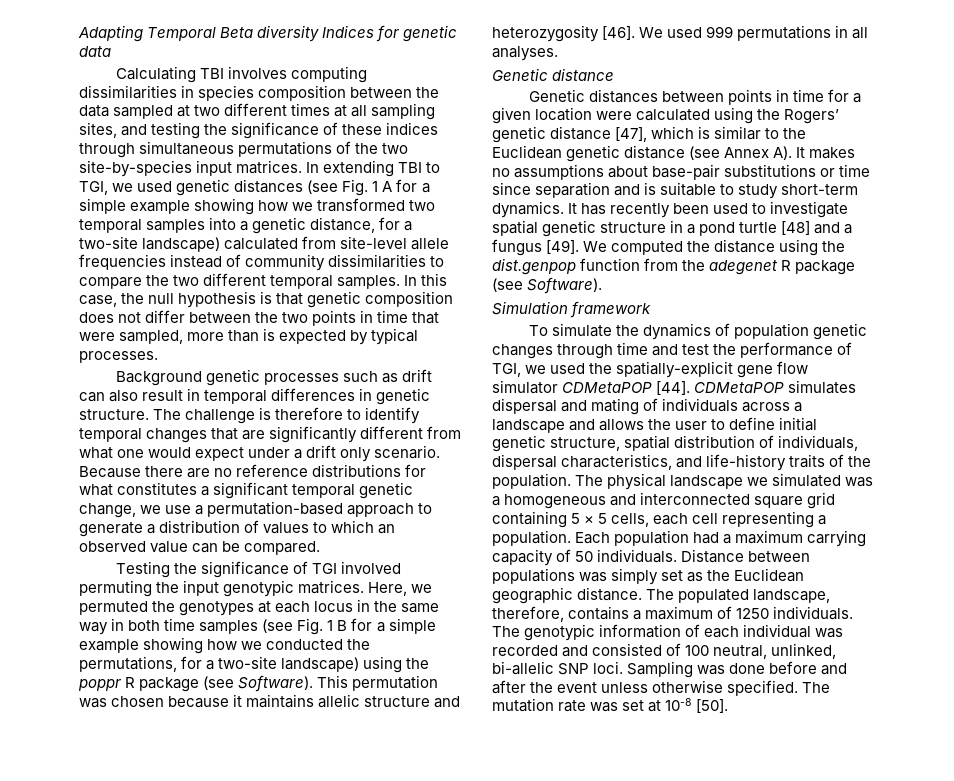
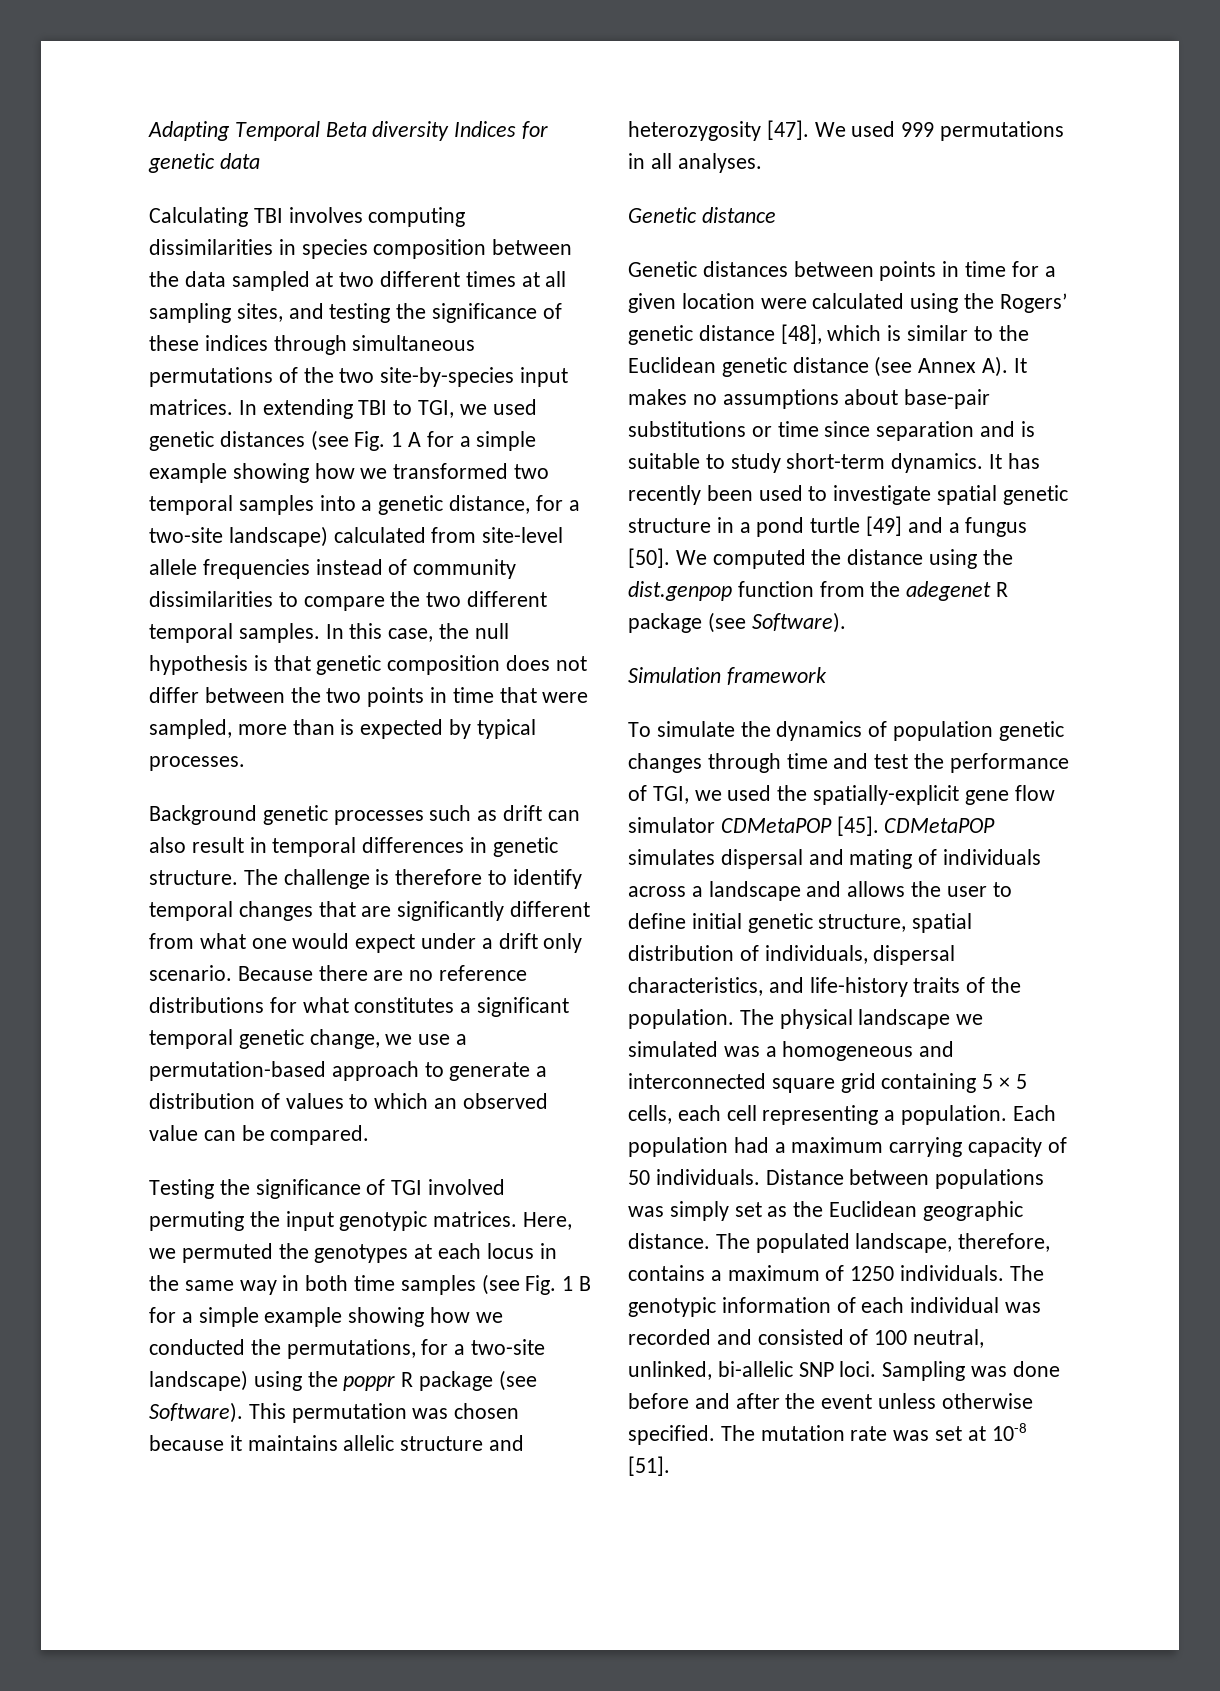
- This permutation was chosen because it maintains allelic structure and heterozygosity [46].
+ This permutation was chosen because it maintains allelic structure and heterozygosity [47].
- Genetic distances between points in time for a given location were calculated using the Rogers’ genetic distance [47], which is similar to the Euclidean genetic distance (see Annex A). It makes no assumptions about base-pair substitutions or time since separation and is suitable to study short-term dynamics.
+ Genetic distances between points in time for a given location were calculated using the Rogers’ genetic distance [48], which is similar to the Euclidean genetic distance (see Annex A). It makes no assumptions about base-pair substitutions or time since separation and is suitable to study short-term dynamics.
- It has recently been used to investigate spatial genetic structure in a pond turtle [48] and a fungus [49].
+ It has recently been used to investigate spatial genetic structure in a pond turtle [49] and a fungus [50].
- To simulate the dynamics of population genetic changes through time and test the performance of TGI, we used the spatially-explicit gene flow simulator CDMetaPOP [44].
+ To simulate the dynamics of population genetic changes through time and test the performance of TGI, we used the spatially-explicit gene flow simulator CDMetaPOP [45].
- The mutation rate was set at 10-8 [50].
+ The mutation rate was set at 10-8 [51].

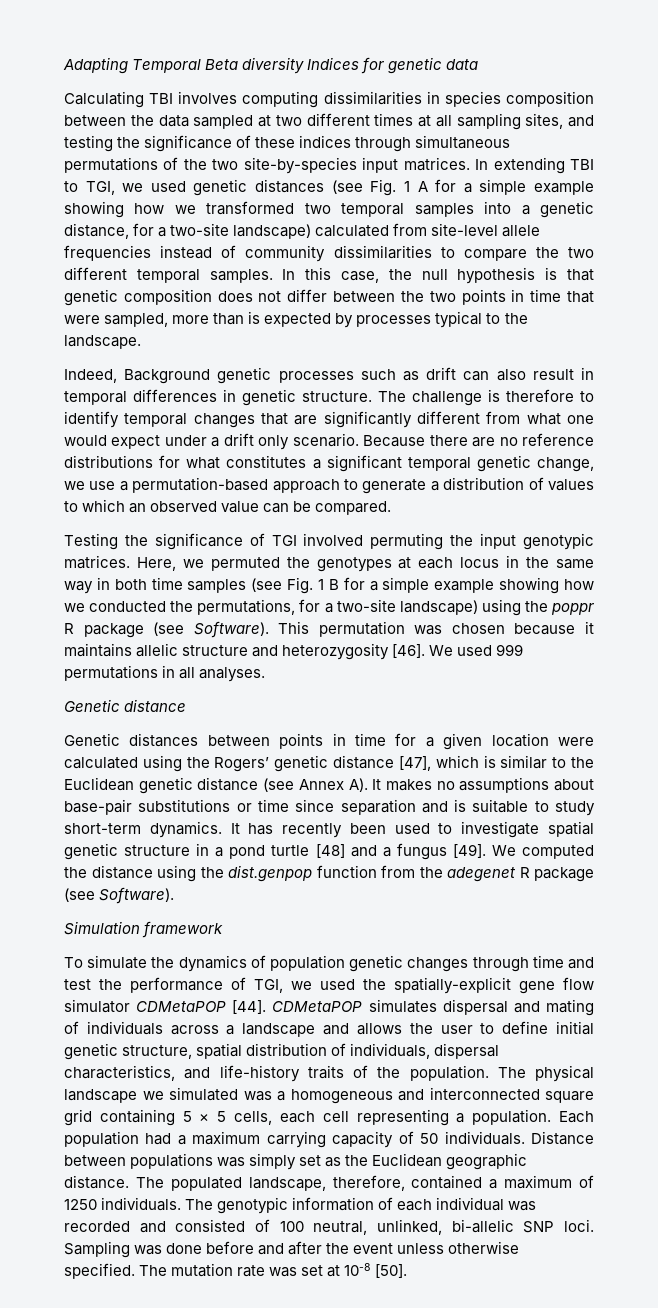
- In this case, the null hypothesis is that genetic composition does not differ between the two points in time that were sampled, more than is expected by typical processes.
- Background genetic processes such as drift can also result in temporal differences in genetic structure.
+ In this case, the null hypothesis is that genetic composition does not differ between the two points in time that were sampled, more than is expected by processes typical to the landscape.
+ Indeed, Background genetic processes such as drift can also result in temporal differences in genetic structure.
- This permutation was chosen because it maintains allelic structure and heterozygosity [47].
+ This permutation was chosen because it maintains allelic structure and heterozygosity [46].
- Genetic distances between points in time for a given location were calculated using the Rogers’ genetic distance [48], which is similar to the Euclidean genetic distance (see Annex A). It makes no assumptions about base-pair substitutions or time since separation and is suitable to study short-term dynamics.
+ Genetic distances between points in time for a given location were calculated using the Rogers’ genetic distance [47], which is similar to the Euclidean genetic distance (see Annex A). It makes no assumptions about base-pair substitutions or time since separation and is suitable to study short-term dynamics.
- It has recently been used to investigate spatial genetic structure in a pond turtle [49] and a fungus [50].
+ It has recently been used to investigate spatial genetic structure in a pond turtle [48] and a fungus [49].
- To simulate the dynamics of population genetic changes through time and test the performance of TGI, we used the spatially-explicit gene flow simulator CDMetaPOP [45].
+ To simulate the dynamics of population genetic changes through time and test the performance of TGI, we used the spatially-explicit gene flow simulator CDMetaPOP [44].
- The populated landscape, therefore, contains a maximum of 1250 individuals.
+ The populated landscape, therefore, contained a maximum of 1250 individuals.
- The mutation rate was set at 10-8 [51].
+ The mutation rate was set at 10-8 [50].

